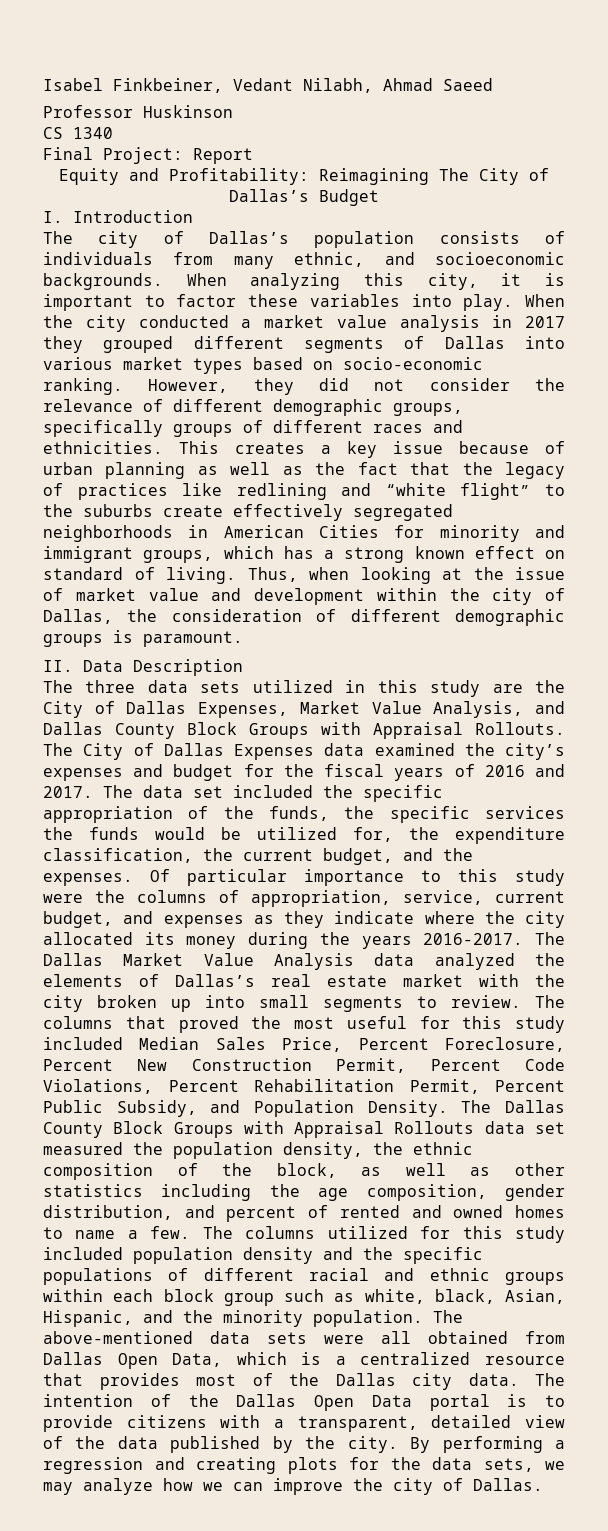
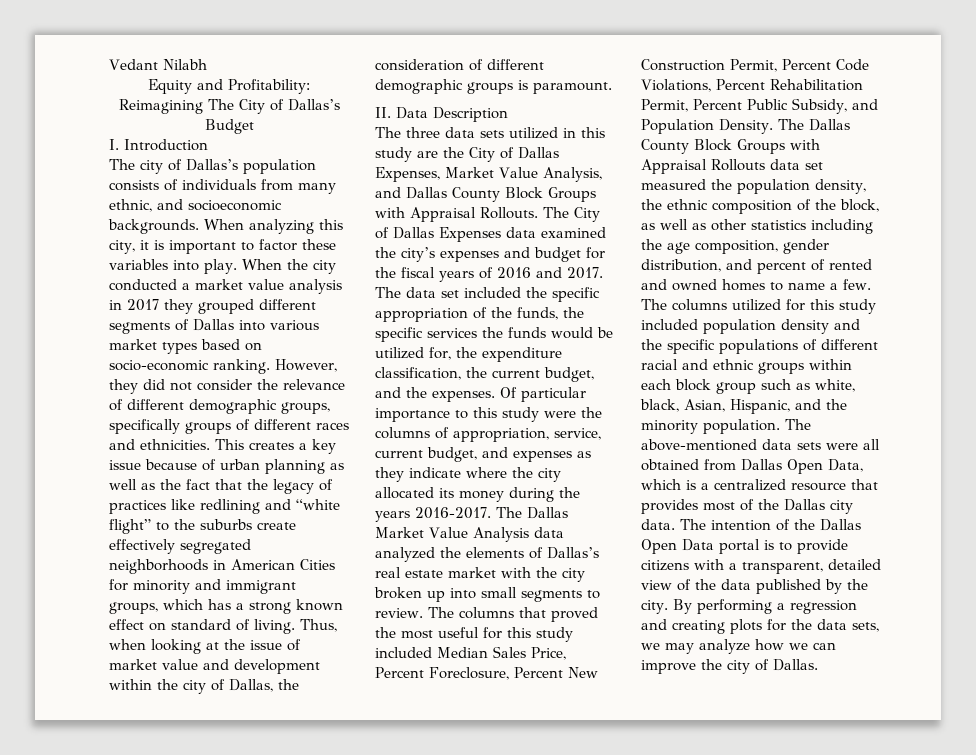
- Isabel Finkbeiner, Vedant Nilabh, Ahmad Saeed
- Professor Huskinson
- CS 1340
- Final Project: Report
+ Vedant Nilabh

